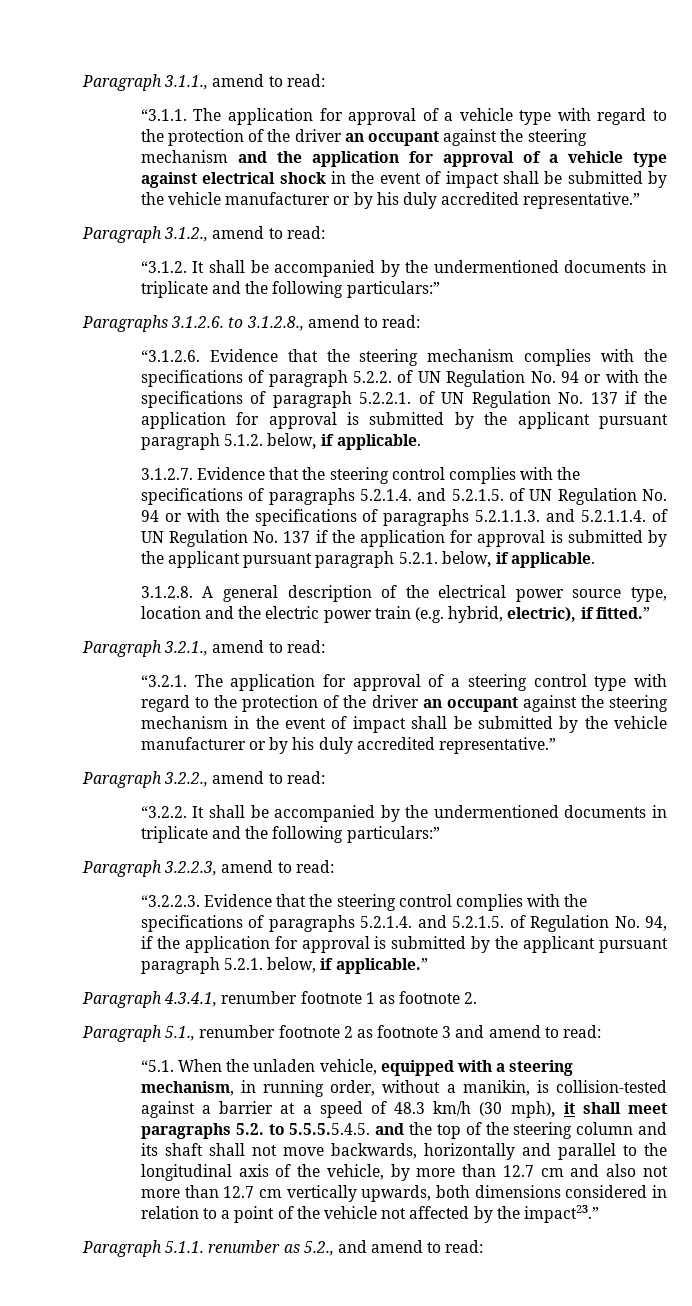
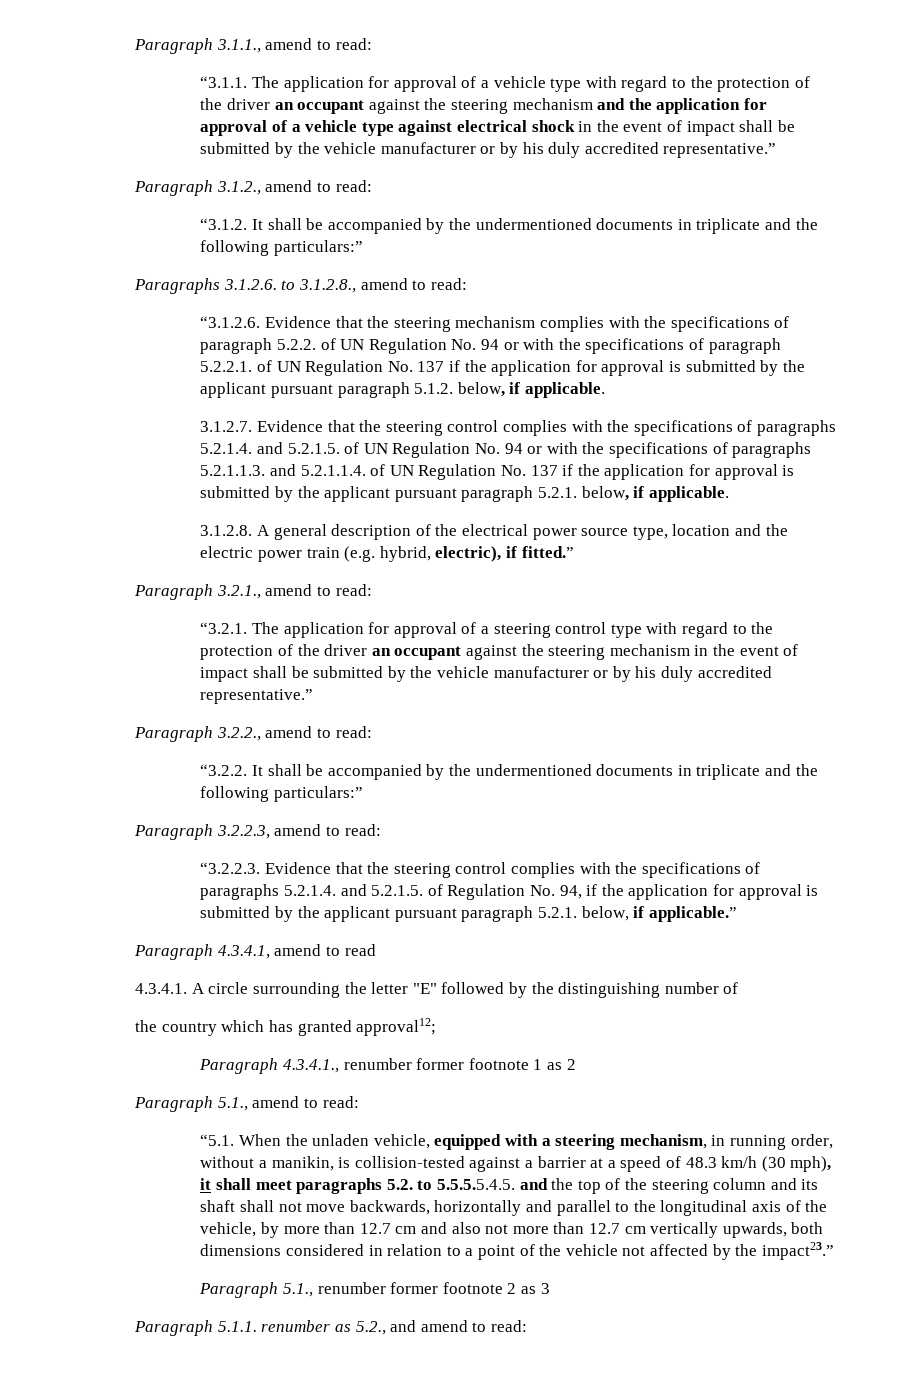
- Paragraph 4.3.4.1, renumber footnote 1 as footnote 2.
- Paragraph 5.1., renumber footnote 2 as footnote 3 and amend to read:
+ Paragraph 4.3.4.1, amend to read
+ 4.3.4.1. A circle surrounding the letter "E" followed by the distinguishing number of
+ the country which has granted approval12;
+ Paragraph 4.3.4.1., renumber former footnote 1 as 2
+ Paragraph 5.1., amend to read:
+ Paragraph 5.1., renumber former footnote 2 as 3

